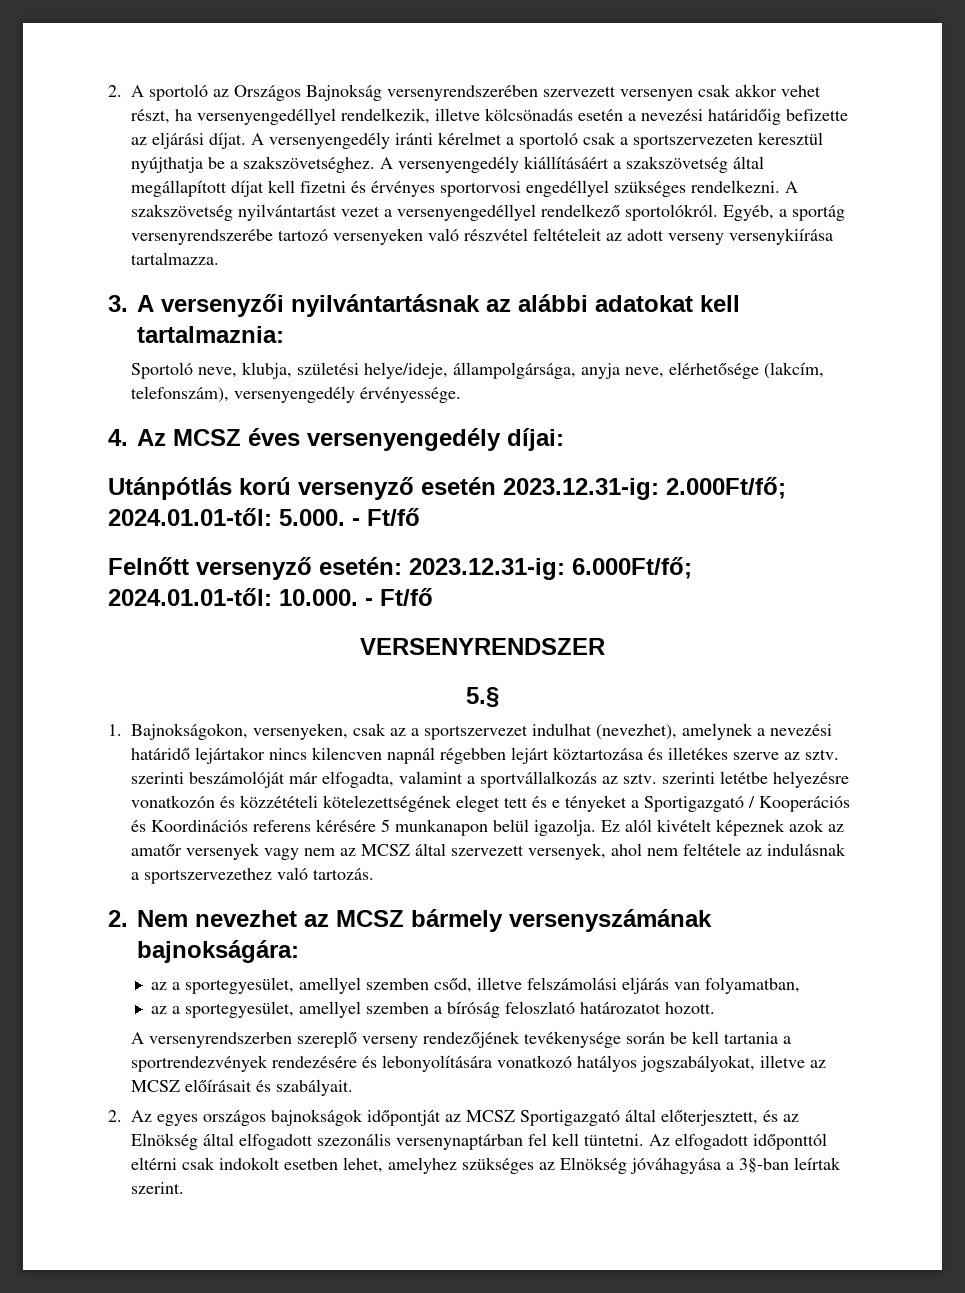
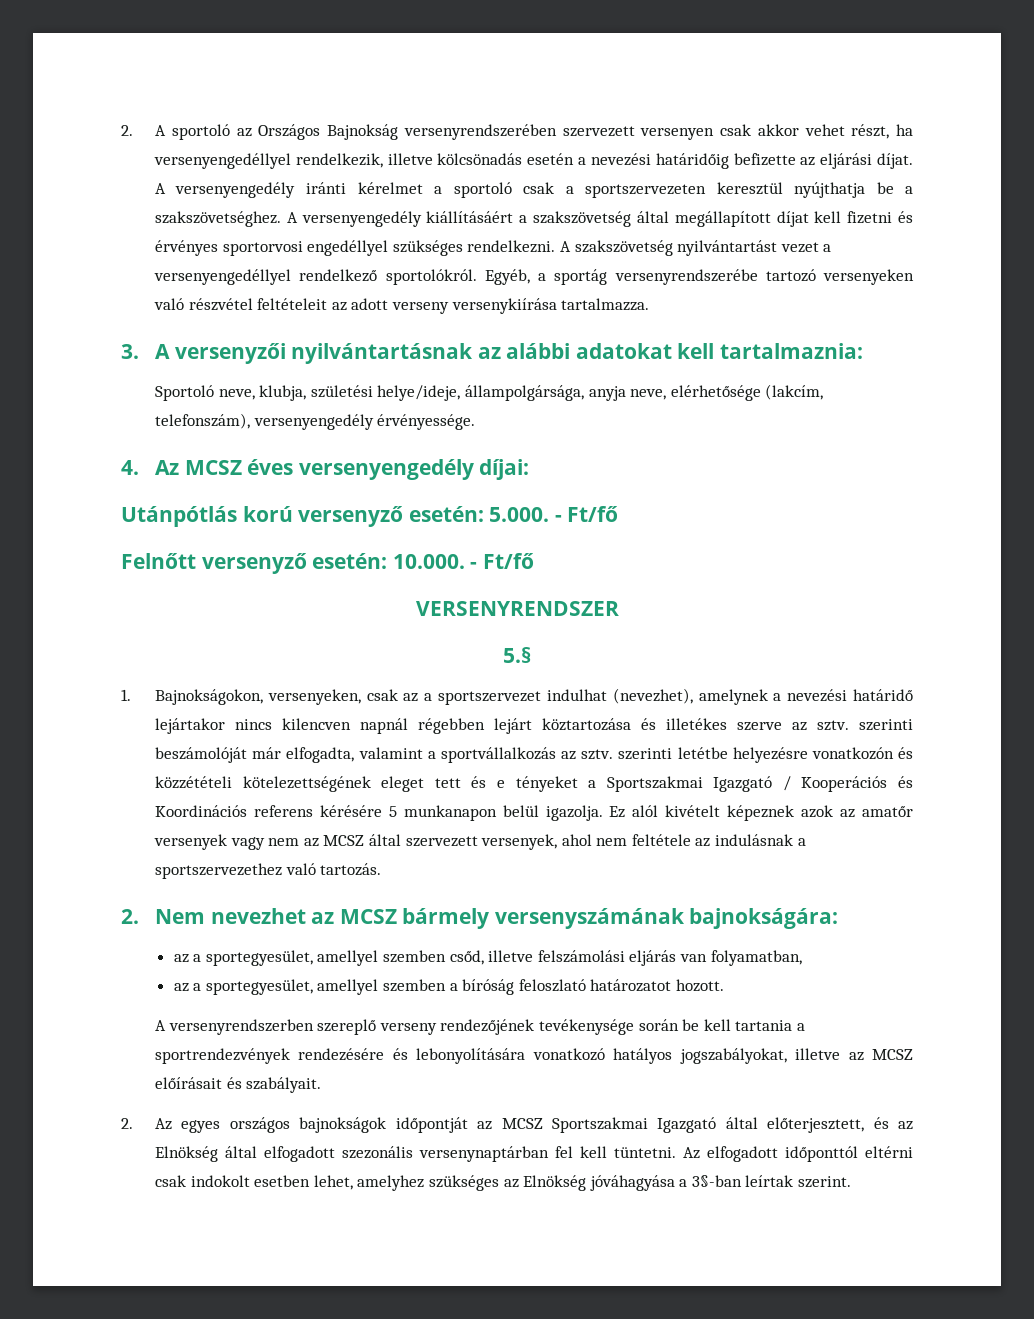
- Utánpótlás korú versenyző esetén 2023.12.31-ig: 2.000Ft/fő; 2024.01.01-től: 5.000. - Ft/fő
+ Utánpótlás korú versenyző esetén: 5.000. - Ft/fő
- Felnőtt versenyző esetén: 2023.12.31-ig: 6.000Ft/fő; 2024.01.01-től: 10.000. - Ft/fő
+ Felnőtt versenyző esetén: 10.000. - Ft/fő
- 1. Bajnokságokon, versenyeken, csak az a sportszervezet indulhat (nevezhet), amelynek a nevezési határidő lejártakor nincs kilencven napnál régebben lejárt köztartozása és illetékes szerve az sztv. szerinti beszámolóját már elfogadta, valamint a sportvállalkozás az sztv. szerinti letétbe helyezésre vonatkozón és közzétételi kötelezettségének eleget tett és e tényeket a Sportigazgató / Kooperációs és Koordinációs referens kérésére 5 munkanapon belül igazolja.
+ 1. Bajnokságokon, versenyeken, csak az a sportszervezet indulhat (nevezhet), amelynek a nevezési határidő lejártakor nincs kilencven napnál régebben lejárt köztartozása és illetékes szerve az sztv. szerinti beszámolóját már elfogadta, valamint a sportvállalkozás az sztv. szerinti letétbe helyezésre vonatkozón és közzétételi kötelezettségének eleget tett és e tényeket a Sportszakmai Igazgató / Kooperációs és Koordinációs referens kérésére 5 munkanapon belül igazolja.
- 2. Az egyes országos bajnokságok időpontját az MCSZ Sportigazgató által előterjesztett, és az Elnökség által elfogadott szezonális versenynaptárban fel kell tüntetni.
+ 2. Az egyes országos bajnokságok időpontját az MCSZ Sportszakmai Igazgató által előterjesztett, és az Elnökség által elfogadott szezonális versenynaptárban fel kell tüntetni.

